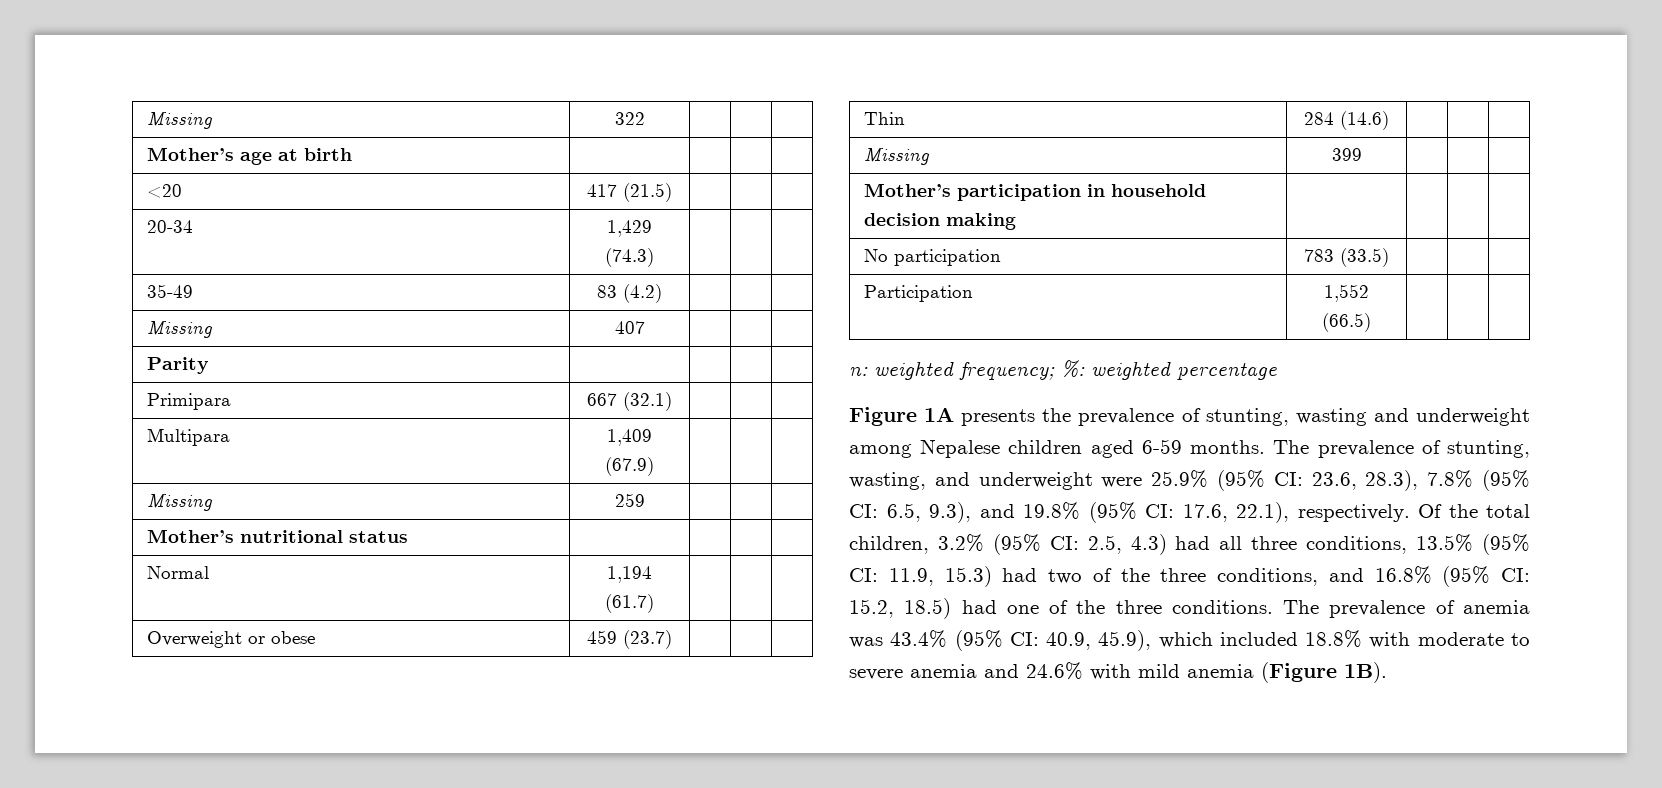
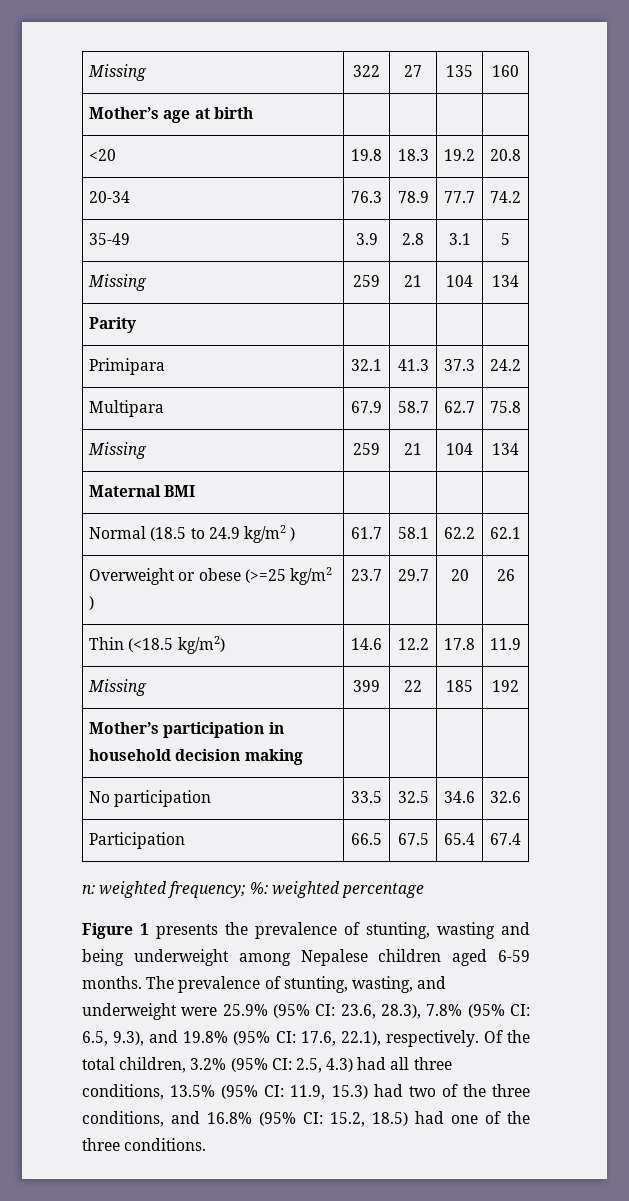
- Missing | 322 | | |
+ Missing | 322 | 27 | 135 | 160
- <20 | 417 (21.5) | | |
- 20-34 | 1,429 (74.3) | | |
- 35-49 | 83 (4.2) | | |
- Missing | 407 | | |
+ <20 | 19.8 | 18.3 | 19.2 | 20.8
+ 20-34 | 76.3 | 78.9 | 77.7 | 74.2
+ 35-49 | 3.9 | 2.8 | 3.1 | 5
+ Missing | 259 | 21 | 104 | 134
  Parity | | | |
- Primipara | 667 (32.1) | | |
- Multipara | 1,409 (67.9) | | |
- Missing | 259 | | |
- Mother’s nutritional status | | | |
- Normal | 1,194 (61.7) | | |
- Overweight or obese | 459 (23.7) | | |
- Thin | 284 (14.6) | | |
+ Primipara | 32.1 | 41.3 | 37.3 | 24.2
+ Multipara | 67.9 | 58.7 | 62.7 | 75.8
+ Missing | 259 | 21 | 104 | 134
+ Maternal BMI | | | |
+ Normal (18.5 to 24.9 kg/m2 ) | 61.7 | 58.1 | 62.2 | 62.1
+ Overweight or obese (>=25 kg/m2 ) | 23.7 | 29.7 | 20 | 26
+ Thin (<18.5 kg/m2) | 14.6 | 12.2 | 17.8 | 11.9
- Missing | 399 | | |
+ Missing | 399 | 22 | 185 | 192
- No participation | 783 (33.5) | | |
- Participation | 1,552 (66.5) | | |
+ No participation | 33.5 | 32.5 | 34.6 | 32.6
+ Participation | 66.5 | 67.5 | 65.4 | 67.4
- Figure 1A presents the prevalence of stunting, wasting and underweight among Nepalese children aged 6-59 months.
+ Figure 1 presents the prevalence of stunting, wasting and being underweight among Nepalese children aged 6-59 months.
- The prevalence of anemia was 43.4% (95% CI: 40.9, 45.9), which included 18.8% with moderate to severe anemia and 24.6% with mild anemia (Figure 1B).

